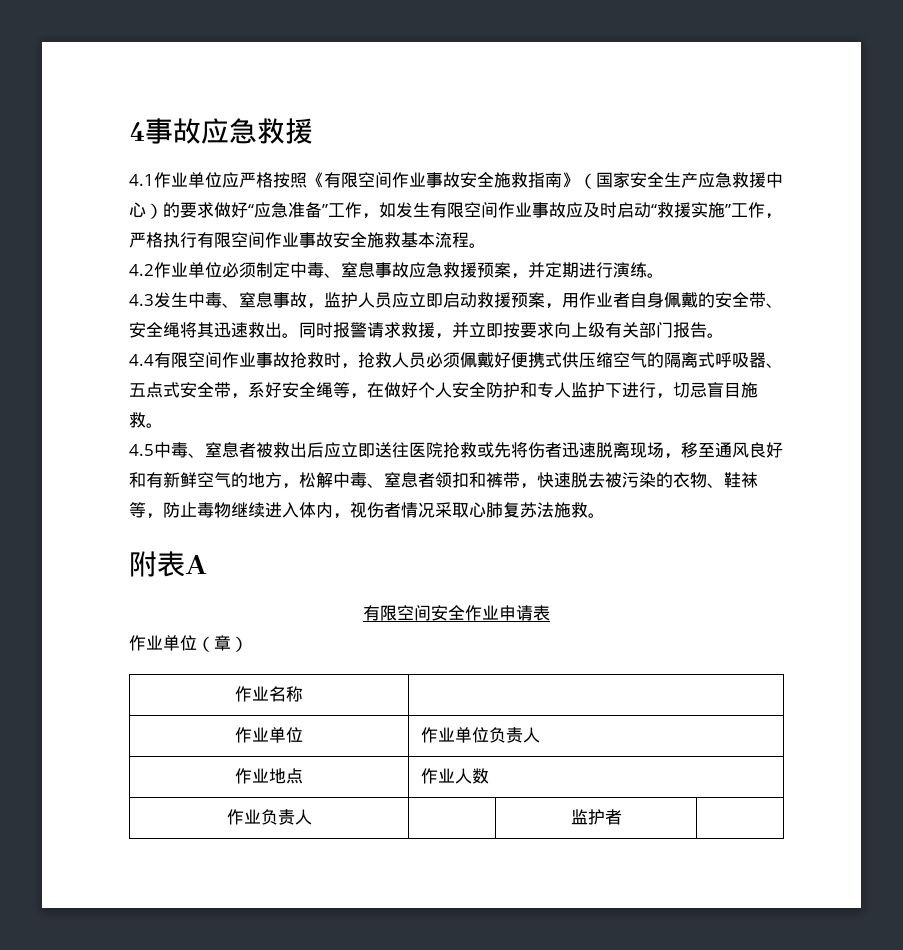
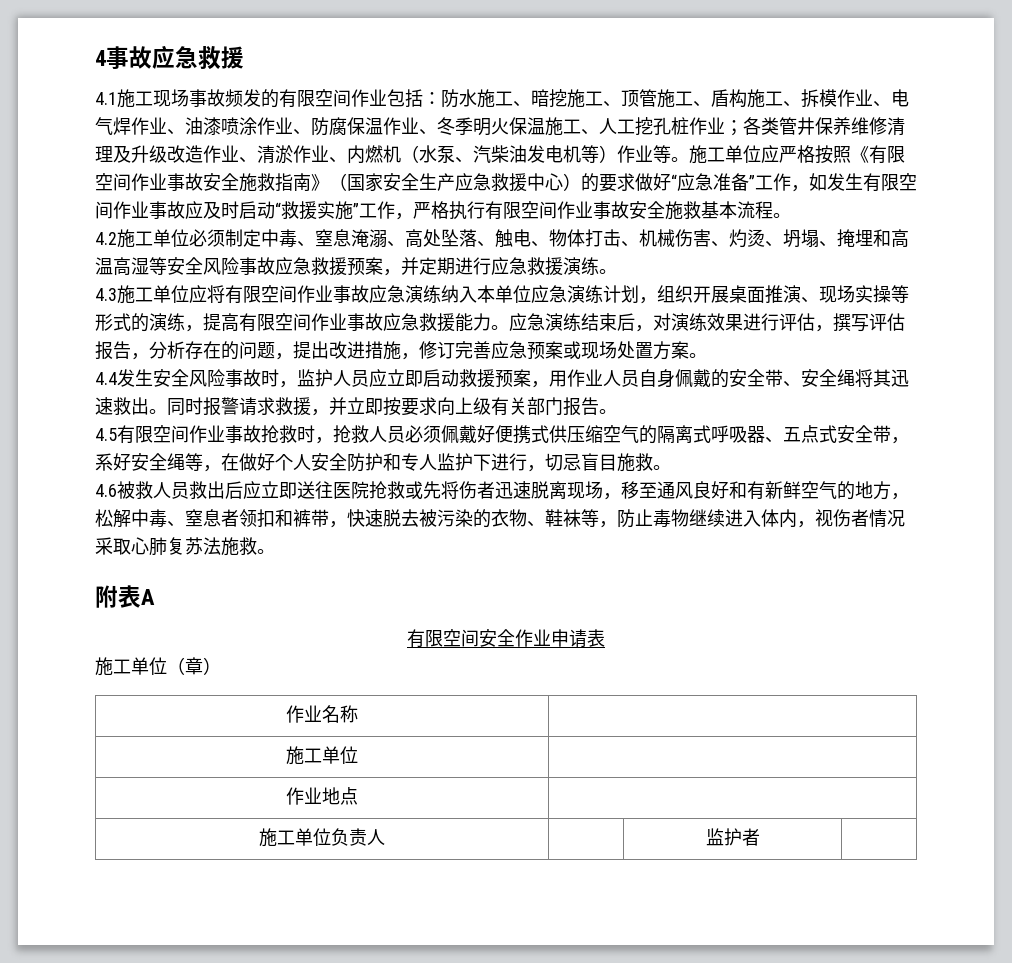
- 4.1作业单位应严格按照《有限空间作业事故安全施救指南》（国家安全生产应急救援中心）的要求做好“应急准备”工作，如发生有限空间作业事故应及时启动“救援实施”工作，严格执行有限空间作业事故安全施救基本流程。
+ 4.1施工现场事故频发的有限空间作业包括：防水施工、暗挖施工、顶管施工、盾构施工、拆模作业、电气焊作业、油漆喷涂作业、防腐保温作业、冬季明火保温施工、人工挖孔桩作业；各类管井保养维修清理及升级改造作业、清淤作业、内燃机（水泵、汽柴油发电机等）作业等。施工单位应严格按照《有限空间作业事故安全施救指南》（国家安全生产应急救援中心）的要求做好“应急准备”工作，如发生有限空间作业事故应及时启动“救援实施”工作，严格执行有限空间作业事故安全施救基本流程。
- 4.2作业单位必须制定中毒、窒息事故应急救援预案，并定期进行演练。
+ 4.2施工单位必须制定中毒、窒息淹溺、高处坠落、触电、物体打击、机械伤害、灼烫、坍塌、掩埋和高温高湿等安全风险事故应急救援预案，并定期进行应急救援演练。
- 4.3发生中毒、窒息事故，监护人员应立即启动救援预案，用作业者自身佩戴的安全带、安全绳将其迅速救出。
+ 4.3施工单位应将有限空间作业事故应急演练纳入本单位应急演练计划，组织开展桌面推演、现场实操等形式的演练，提高有限空间作业事故应急救援能力。应急演练结束后，对演练效果进行评估，撰写评估报告，分析存在的问题，提出改进措施，修订完善应急预案或现场处置方案。
+ 4.4发生安全风险事故时，监护人员应立即启动救援预案，用作业人员自身佩戴的安全带、安全绳将其迅速救出。
- 4.4有限空间作业事故抢救时，抢救人员必须佩戴好便携式供压缩空气的隔离式呼吸器、五点式安全带，系好安全绳等，在做好个人安全防护和专人监护下进行，切忌盲目施救。
+ 4.5有限空间作业事故抢救时，抢救人员必须佩戴好便携式供压缩空气的隔离式呼吸器、五点式安全带，系好安全绳等，在做好个人安全防护和专人监护下进行，切忌盲目施救。
- 4.5中毒、窒息者被救出后应立即送往医院抢救或先将伤者迅速脱离现场，移至通风良好和有新鲜空气的地方，松解中毒、窒息者领扣和裤带，快速脱去被污染的衣物、鞋袜等，防止毒物继续进入体内，视伤者情况采取心肺复苏法施救。
+ 4.6被救人员救出后应立即送往医院抢救或先将伤者迅速脱离现场，移至通风良好和有新鲜空气的地方，松解中毒、窒息者领扣和裤带，快速脱去被污染的衣物、鞋袜等，防止毒物继续进入体内，视伤者情况采取心肺复苏法施救。
- 作业单位（章）
+ 施工单位（章）
- 作业单位 | 作业单位负责人
+ 施工单位 |
- 作业地点 | 作业人数
- 作业负责人 | | 监护者 |
+ 作业地点 |
+ 施工单位负责人 | | 监护者 |

